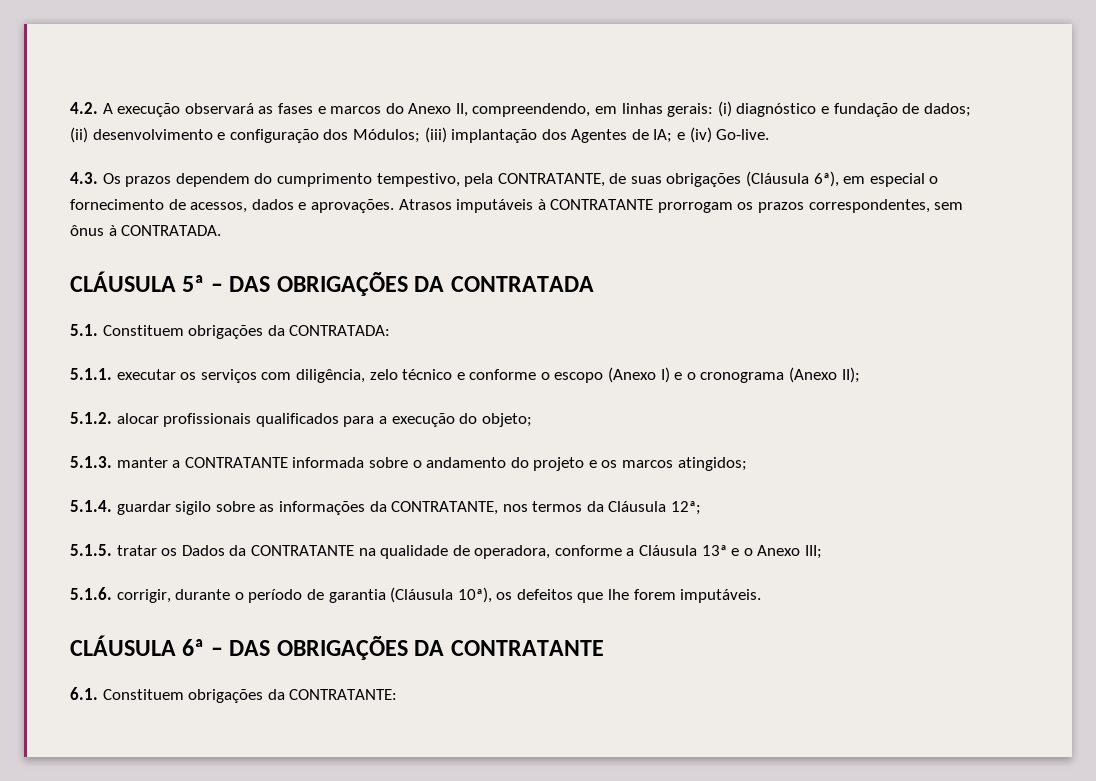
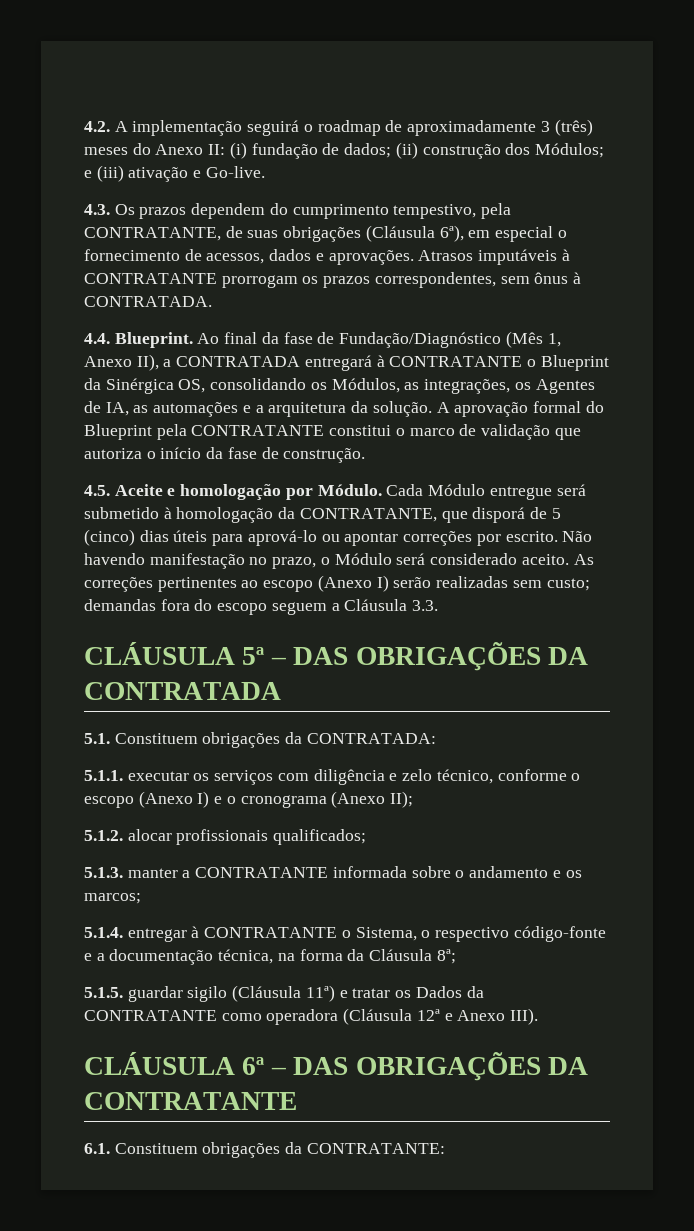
- 4.2. A execução observará as fases e marcos do Anexo II, compreendendo, em linhas gerais: (i) diagnóstico e fundação de dados; (ii) desenvolvimento e configuração dos Módulos; (iii) implantação dos Agentes de IA; e (iv) Go-live.
+ 4.2. A implementação seguirá o roadmap de aproximadamente 3 (três) meses do Anexo II: (i) fundação de dados; (ii) construção dos Módulos; e (iii) ativação e Go-live.
+ 4.4. Blueprint. Ao final da fase de Fundação/Diagnóstico (Mês 1, Anexo II), a CONTRATADA entregará à CONTRATANTE o Blueprint da Sinérgica OS, consolidando os Módulos, as integrações, os Agentes de IA, as automações e a arquitetura da solução. A aprovação formal do Blueprint pela CONTRATANTE constitui o marco de validação que autoriza o início da fase de construção.
+ 4.5. Aceite e homologação por Módulo. Cada Módulo entregue será submetido à homologação da CONTRATANTE, que disporá de 5 (cinco) dias úteis para aprová-lo ou apontar correções por escrito. Não havendo manifestação no prazo, o Módulo será considerado aceito. As correções pertinentes ao escopo (Anexo I) serão realizadas sem custo; demandas fora do escopo seguem a Cláusula 3.3.
- 5.1.1. executar os serviços com diligência, zelo técnico e conforme o escopo (Anexo I) e o cronograma (Anexo II);
+ 5.1.1. executar os serviços com diligência e zelo técnico, conforme o escopo (Anexo I) e o cronograma (Anexo II);
- 5.1.2. alocar profissionais qualificados para a execução do objeto;
+ 5.1.2. alocar profissionais qualificados;
- 5.1.3. manter a CONTRATANTE informada sobre o andamento do projeto e os marcos atingidos;
- 5.1.4. guardar sigilo sobre as informações da CONTRATANTE, nos termos da Cláusula 12ª;
- 5.1.5. tratar os Dados da CONTRATANTE na qualidade de operadora, conforme a Cláusula 13ª e o Anexo III;
- 5.1.6. corrigir, durante o período de garantia (Cláusula 10ª), os defeitos que lhe forem imputáveis.
+ 5.1.3. manter a CONTRATANTE informada sobre o andamento e os marcos;
+ 5.1.4. entregar à CONTRATANTE o Sistema, o respectivo código-fonte e a documentação técnica, na forma da Cláusula 8ª;
+ 5.1.5. guardar sigilo (Cláusula 11ª) e tratar os Dados da CONTRATANTE como operadora (Cláusula 12ª e Anexo III).

